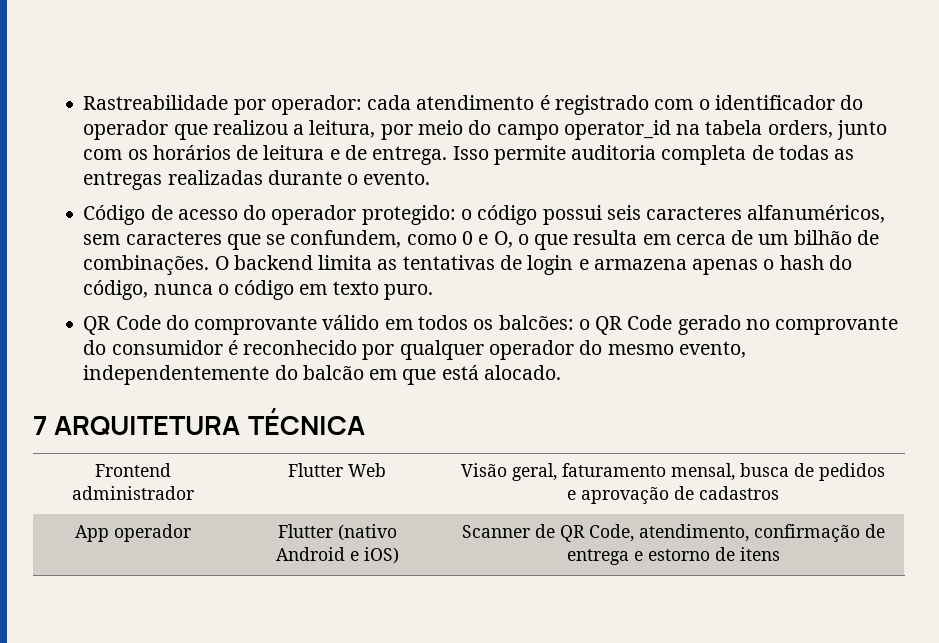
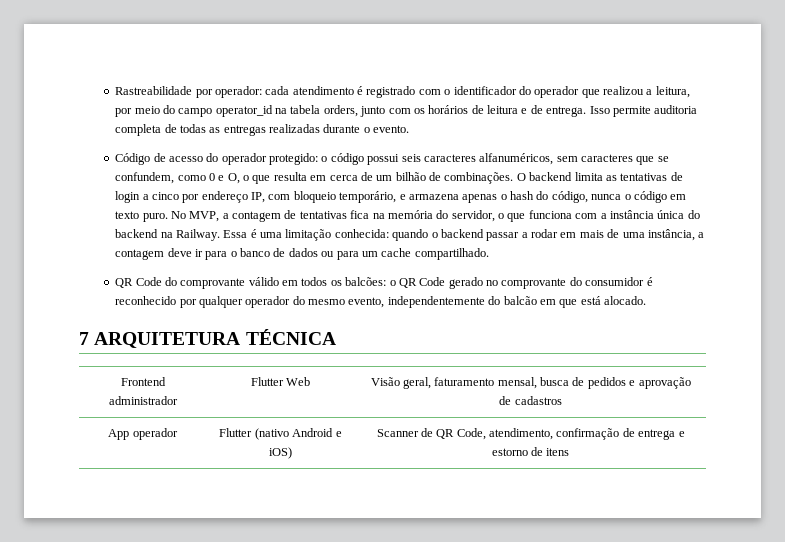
- O backend limita as tentativas de login e armazena apenas o hash do código, nunca o código em texto puro.
+ O backend limita as tentativas de login a cinco por endereço IP, com bloqueio temporário, e armazena apenas o hash do código, nunca o código em texto puro. No MVP, a contagem de tentativas fica na memória do servidor, o que funciona com a instância única do backend na Railway. Essa é uma limitação conhecida: quando o backend passar a rodar em mais de uma instância, a contagem deve ir para o banco de dados ou para um cache compartilhado.

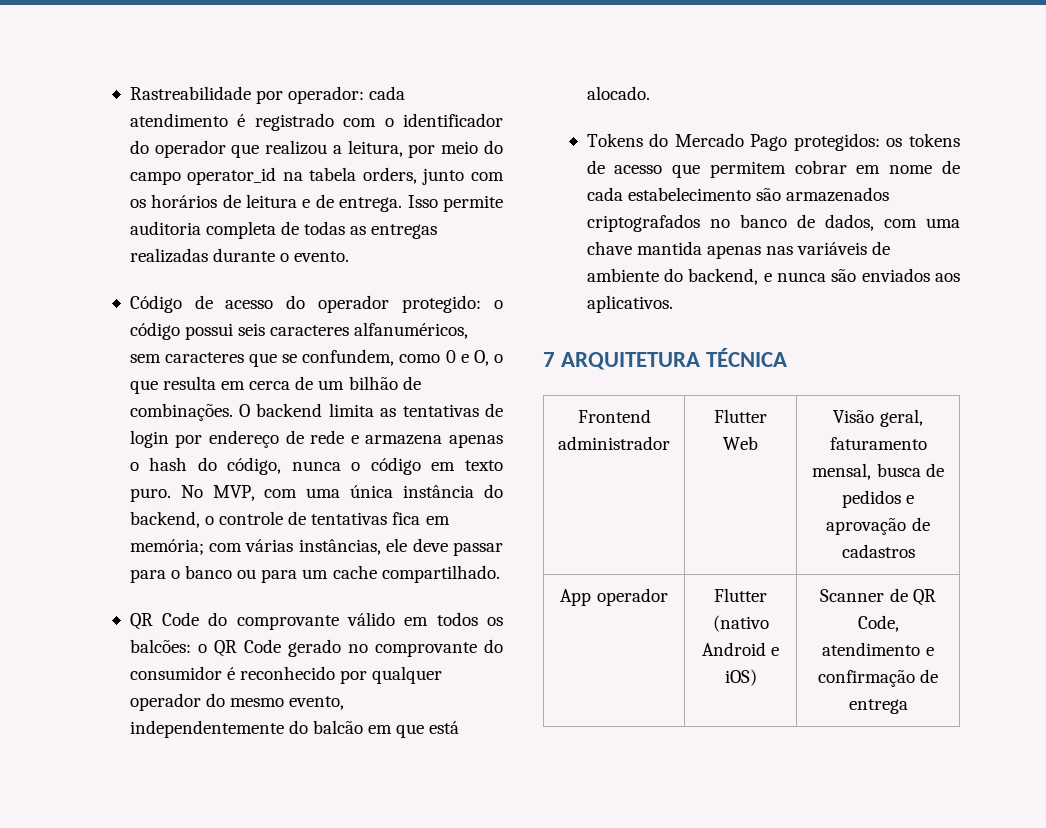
- O backend limita as tentativas de login a cinco por endereço IP, com bloqueio temporário, e armazena apenas o hash do código, nunca o código em texto puro.
+ O backend limita as tentativas de login por endereço de rede e armazena apenas o hash do código, nunca o código em texto puro.
- No MVP, a contagem de tentativas fica na memória do servidor, o que funciona com a instância única do backend na Railway. Essa é uma limitação conhecida: quando o backend passar a rodar em mais de uma instância, a contagem deve ir para o banco de dados ou para um cache compartilhado.
+ No MVP, com uma única instância do backend, o controle de tentativas fica em memória; com várias instâncias, ele deve passar para o banco ou para um cache compartilhado.
+ Tokens do Mercado Pago protegidos: os tokens de acesso que permitem cobrar em nome de cada estabelecimento são armazenados criptografados no banco de dados, com uma chave mantida apenas nas variáveis de ambiente do backend, e nunca são enviados aos aplicativos.
- App operador | Flutter (nativo Android e iOS) | Scanner de QR Code, atendimento, confirmação de entrega e estorno de itens
+ App operador | Flutter (nativo Android e iOS) | Scanner de QR Code, atendimento e confirmação de entrega

